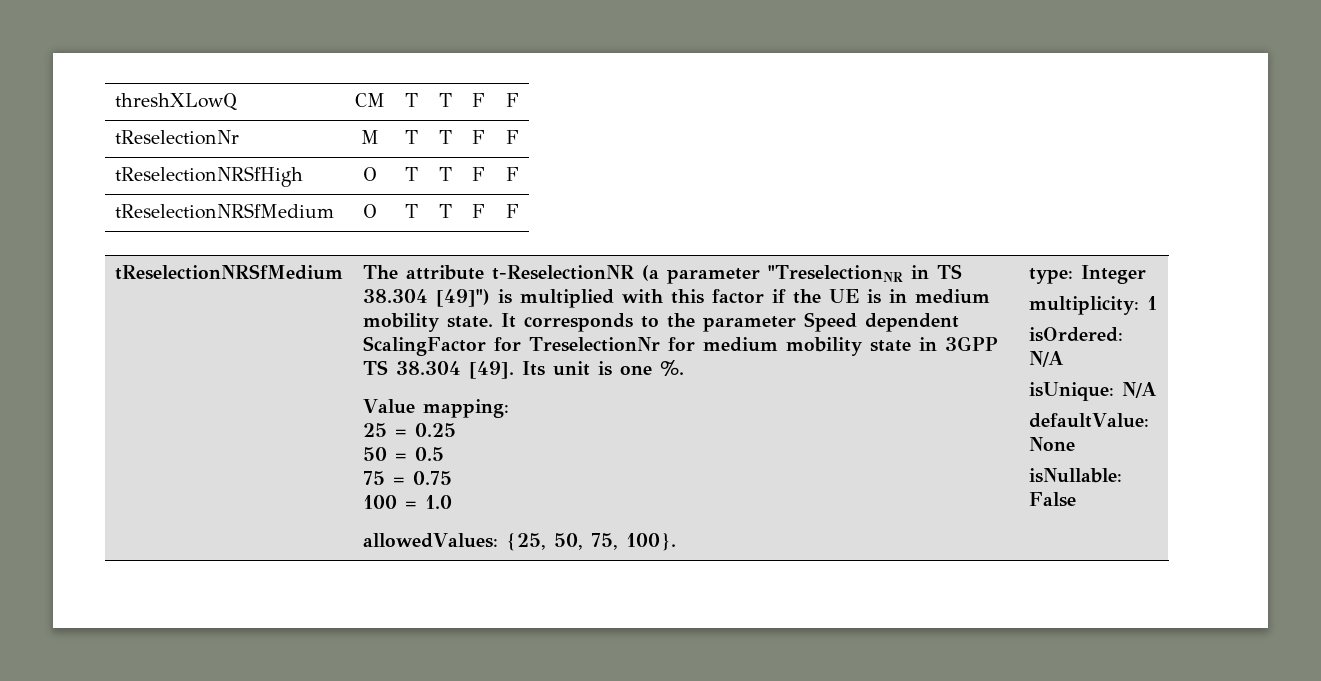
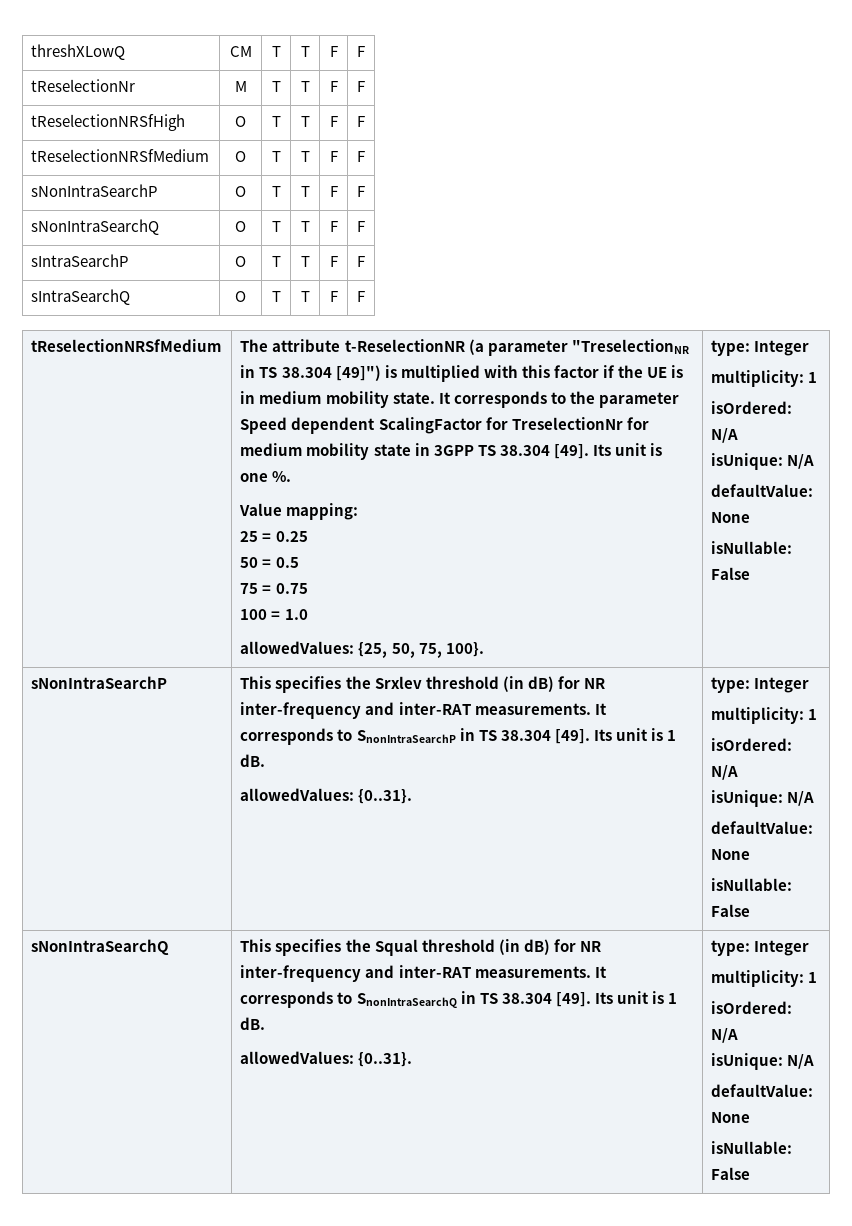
+ sNonIntraSearchP | O | T | T | F | F
+ sNonIntraSearchQ | O | T | T | F | F
+ sIntraSearchP | O | T | T | F | F
+ sIntraSearchQ | O | T | T | F | F
+ sNonIntraSearchP | This specifies the Srxlev threshold (in dB) for NR inter-frequency and inter-RAT measurements. It corresponds to SnonIntraSearchP in TS 38.304 [49]. Its unit is 1 dB.
+ allowedValues: {0..31}. | type: Integer
+ multiplicity: 1
+ isOrdered: N/A
+ isUnique: N/A
+ defaultValue: None
+ isNullable: False
+ sNonIntraSearchQ | This specifies the Squal threshold (in dB) for NR inter-frequency and inter-RAT measurements. It corresponds to SnonIntraSearchQ in TS 38.304 [49]. Its unit is 1 dB.
+ allowedValues: {0..31}. | type: Integer
+ multiplicity: 1
+ isOrdered: N/A
+ isUnique: N/A
+ defaultValue: None
+ isNullable: False

